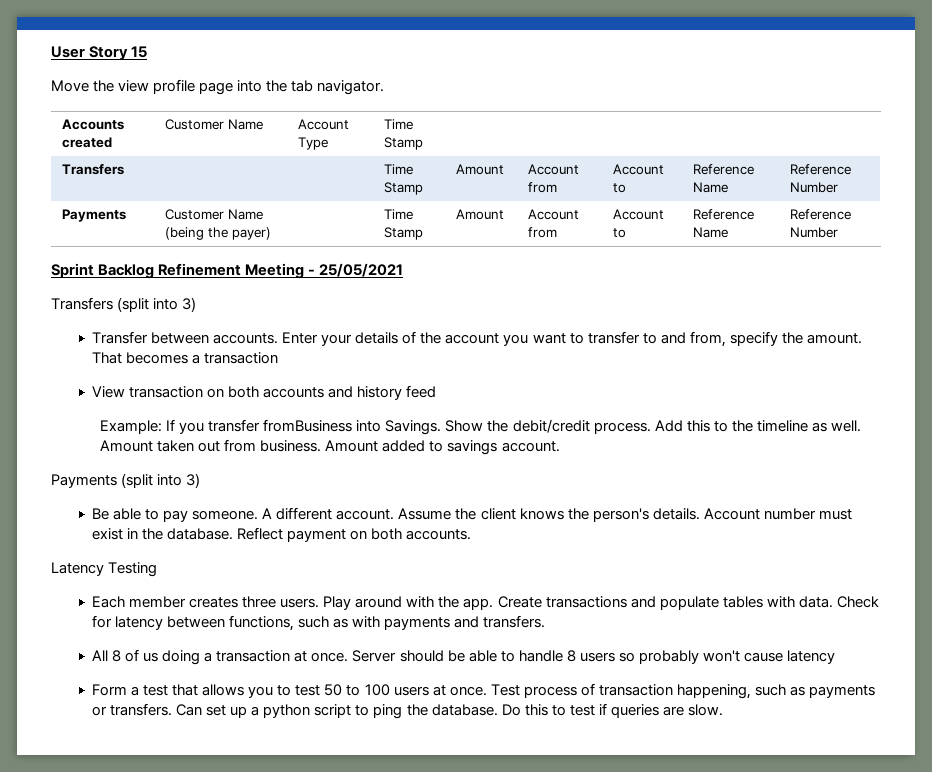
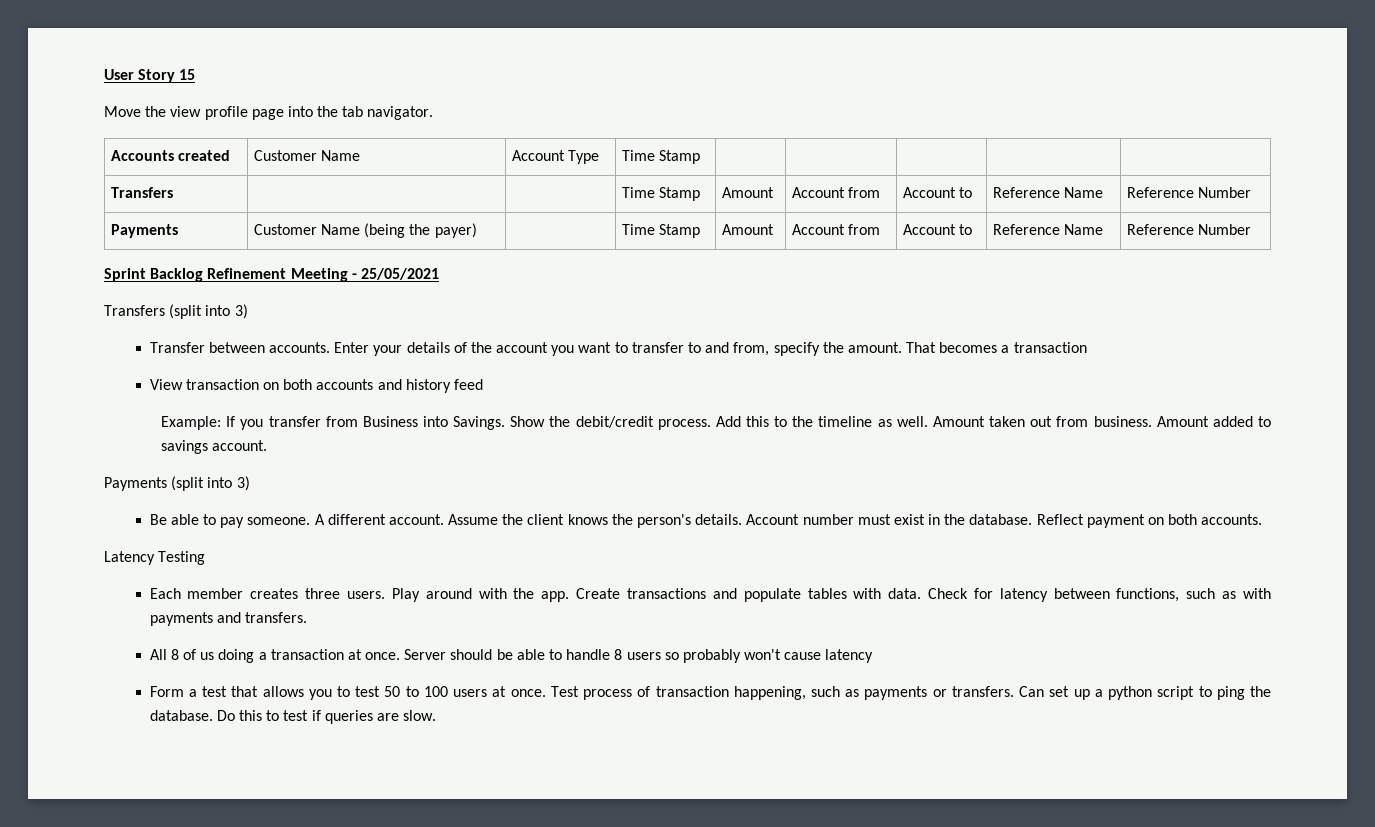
- Example: If you transfer fromBusiness into Savings.
+ Example: If you transfer from Business into Savings.

